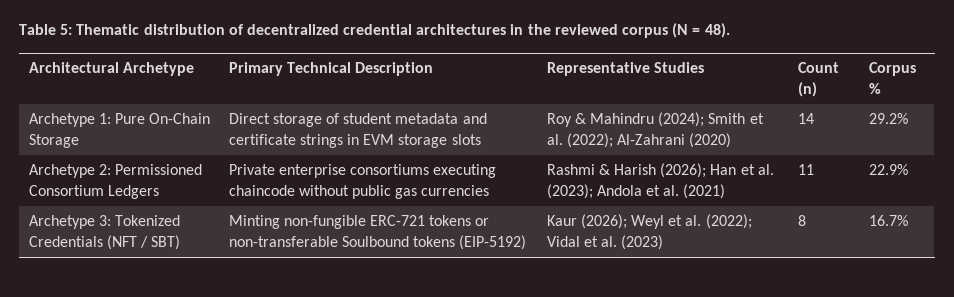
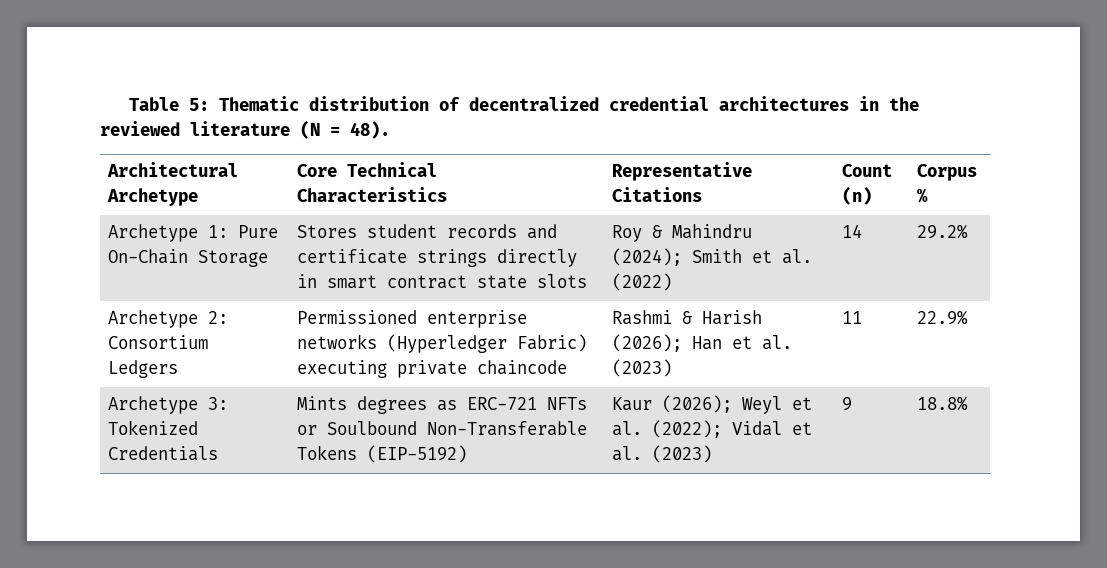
- Table 5: Thematic distribution of decentralized credential architectures in the reviewed corpus (N = 48).
+ Table 5: Thematic distribution of decentralized credential architectures in the reviewed literature (N = 48).
- Architectural Archetype | Primary Technical Description | Representative Studies | Count (n) | Corpus %
+ Architectural Archetype | Core Technical Characteristics | Representative Citations | Count (n) | Corpus %
- Archetype 1: Pure On-Chain Storage | Direct storage of student metadata and certificate strings in EVM storage slots | Roy & Mahindru (2024); Smith et al. (2022); Al-Zahrani (2020) | 14 | 29.2%
+ Archetype 1: Pure On-Chain Storage | Stores student records and certificate strings directly in smart contract state slots | Roy & Mahindru (2024); Smith et al. (2022) | 14 | 29.2%
- Archetype 2: Permissioned Consortium Ledgers | Private enterprise consortiums executing chaincode without public gas currencies | Rashmi & Harish (2026); Han et al. (2023); Andola et al. (2021) | 11 | 22.9%
+ Archetype 2: Consortium Ledgers | Permissioned enterprise networks (Hyperledger Fabric) executing private chaincode | Rashmi & Harish (2026); Han et al. (2023) | 11 | 22.9%
- Archetype 3: Tokenized Credentials (NFT / SBT) | Minting non-fungible ERC-721 tokens or non-transferable Soulbound tokens (EIP-5192) | Kaur (2026); Weyl et al. (2022); Vidal et al. (2023) | 8 | 16.7%
+ Archetype 3: Tokenized Credentials | Mints degrees as ERC-721 NFTs or Soulbound Non-Transferable Tokens (EIP-5192) | Kaur (2026); Weyl et al. (2022); Vidal et al. (2023) | 9 | 18.8%

